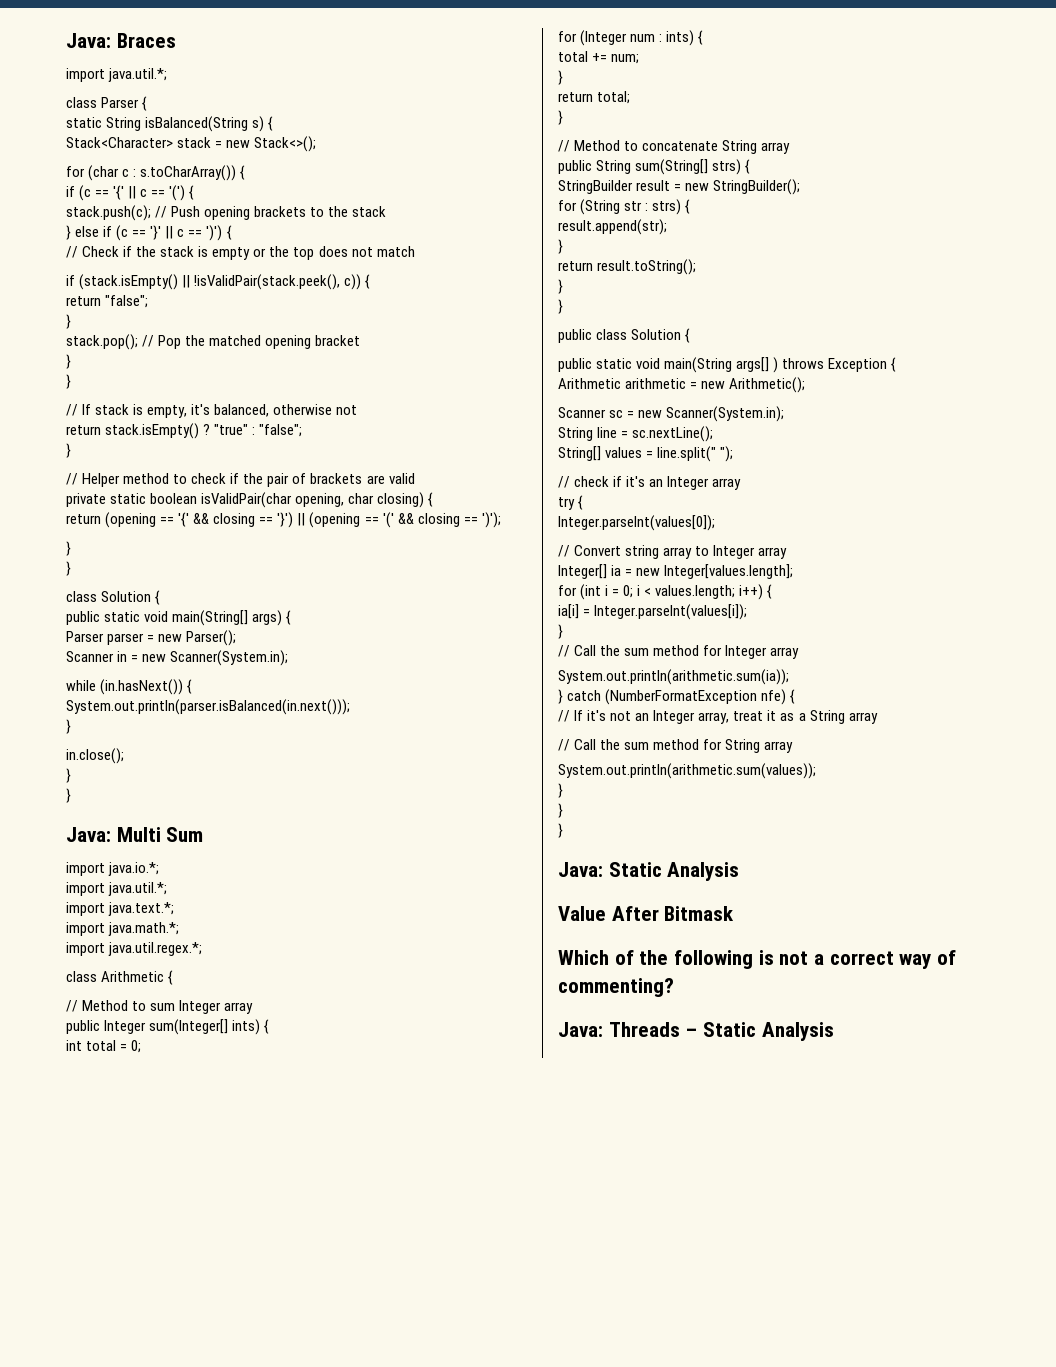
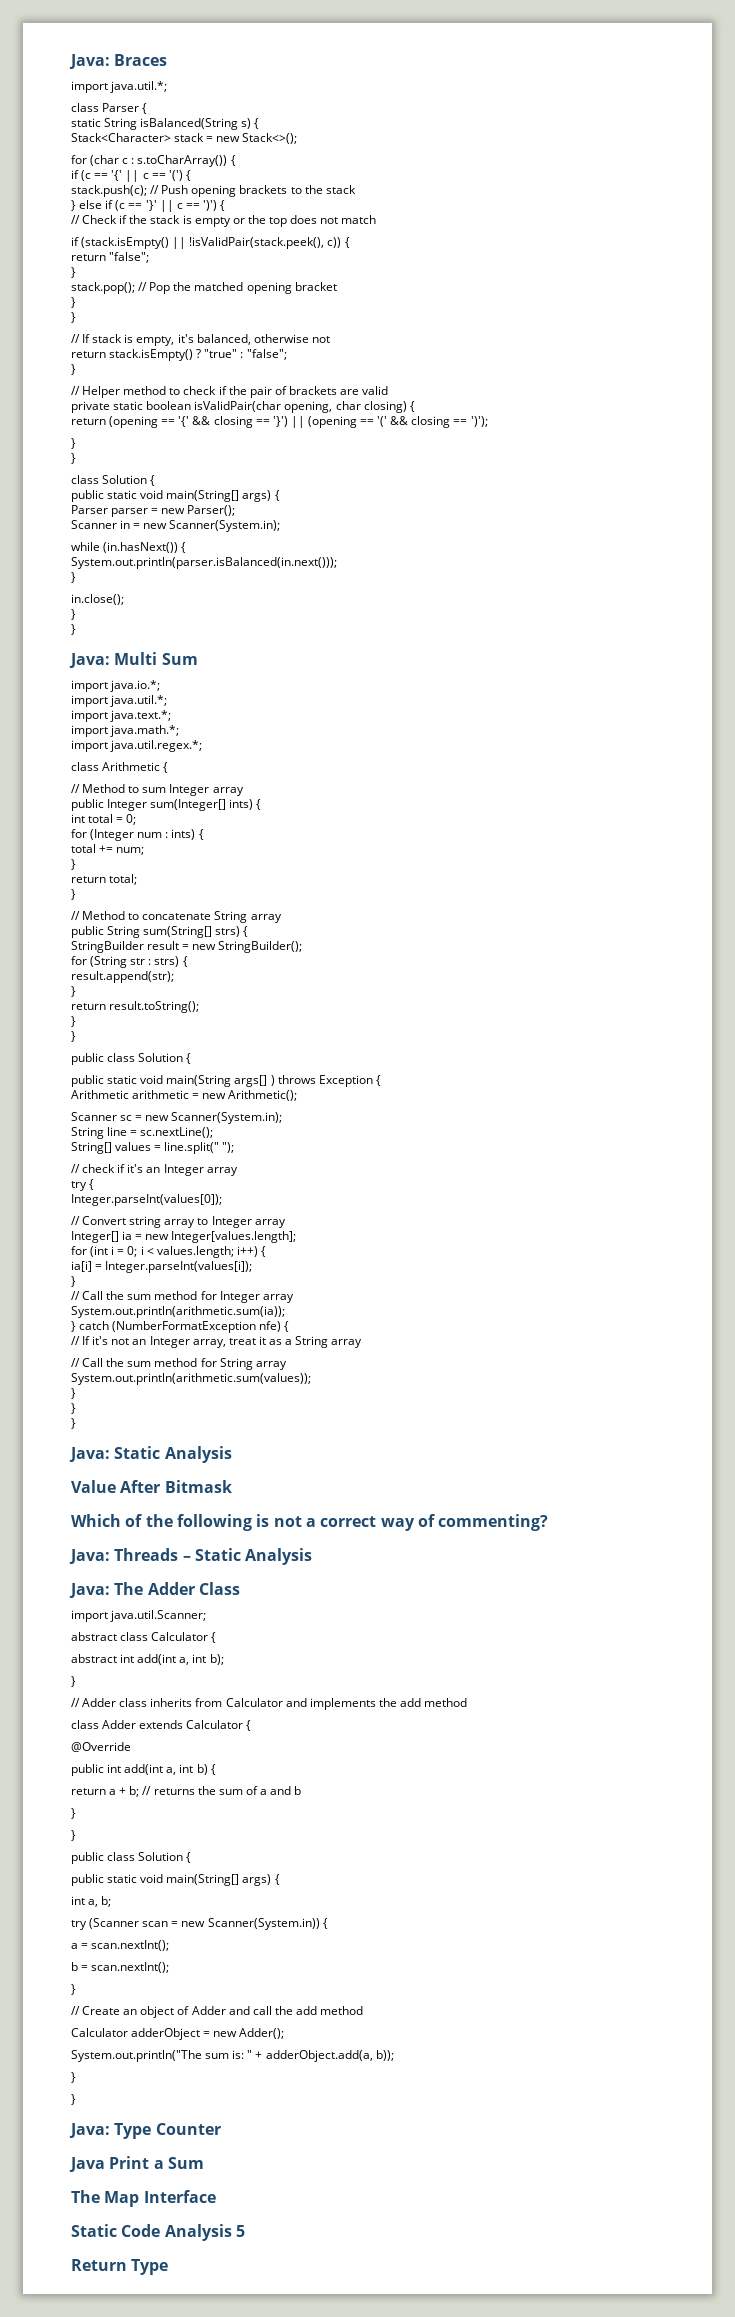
+ Java: The Adder Class
+ import java.util.Scanner;
+ abstract class Calculator {
+ abstract int add(int a, int b);
+ }
+ // Adder class inherits from Calculator and implements the add method
+ class Adder extends Calculator {
+ @Override
+ public int add(int a, int b) {
+ return a + b; // returns the sum of a and b
+ }
+ }
+ public class Solution {
+ public static void main(String[] args) {
+ int a, b;
+ try (Scanner scan = new Scanner(System.in)) {
+ a = scan.nextInt();
+ b = scan.nextInt();
+ }
+ // Create an object of Adder and call the add method
+ Calculator adderObject = new Adder();
+ System.out.println("The sum is: " + adderObject.add(a, b));
+ }
+ }
+ Java: Type Counter
+ Java Print a Sum
+ The Map Interface
+ Static Code Analysis 5
+ Return Type

